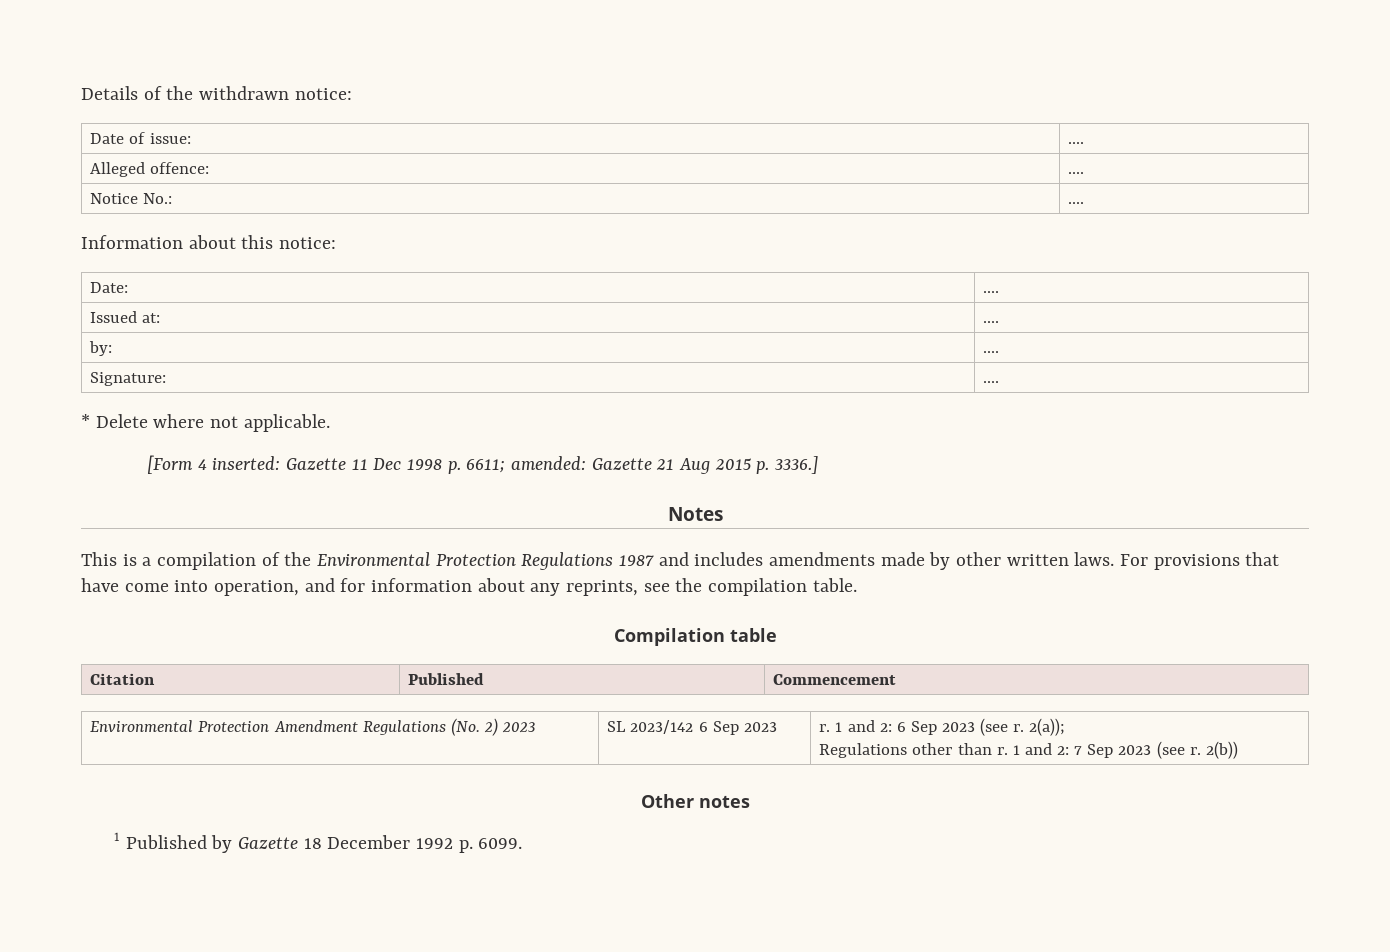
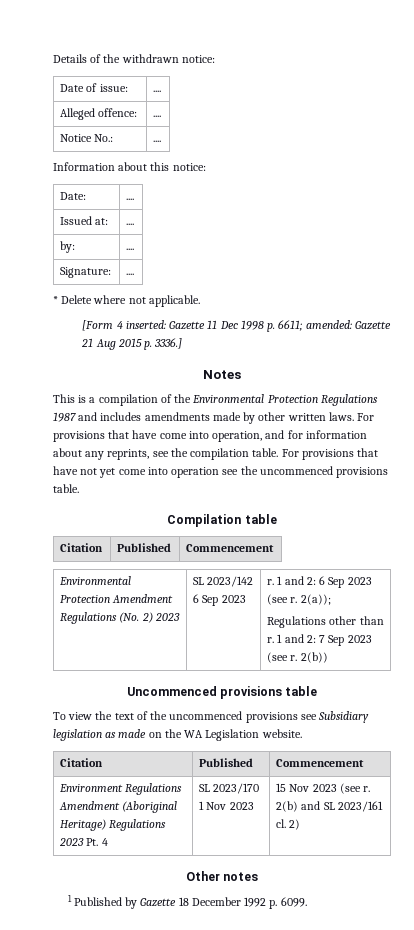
+ For provisions that have not yet come into operation see the uncommenced provisions table.
+ Uncommenced provisions table
+ To view the text of the uncommenced provisions see Subsidiary legislation as made on the WA Legislation website.
+ Citation | Published | Commencement
+ Environment Regulations Amendment (Aboriginal Heritage) Regulations 2023 Pt. 4 | SL 2023/170 1 Nov 2023 | 15 Nov 2023 (see r. 2(b) and SL 2023/161 cl. 2)

